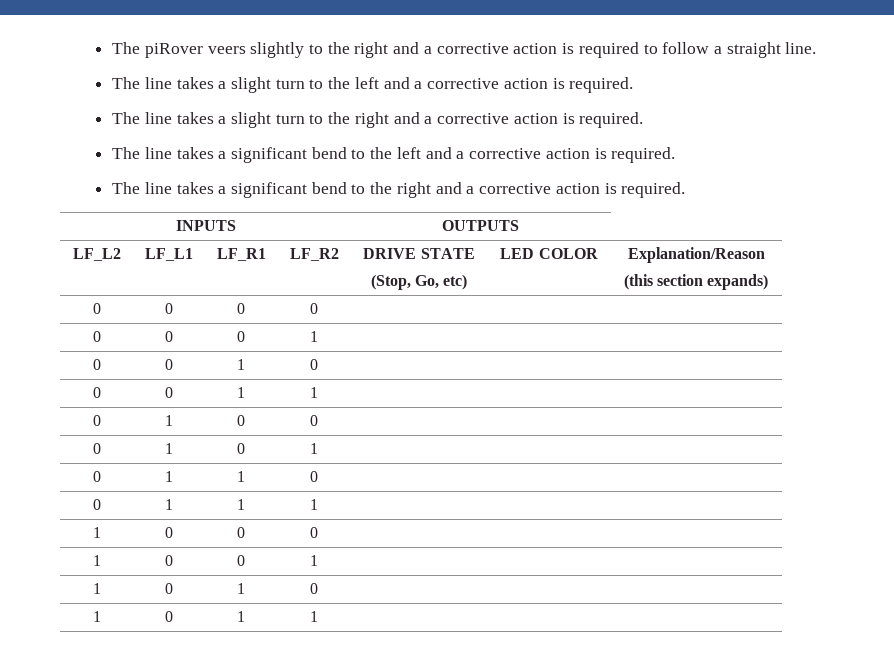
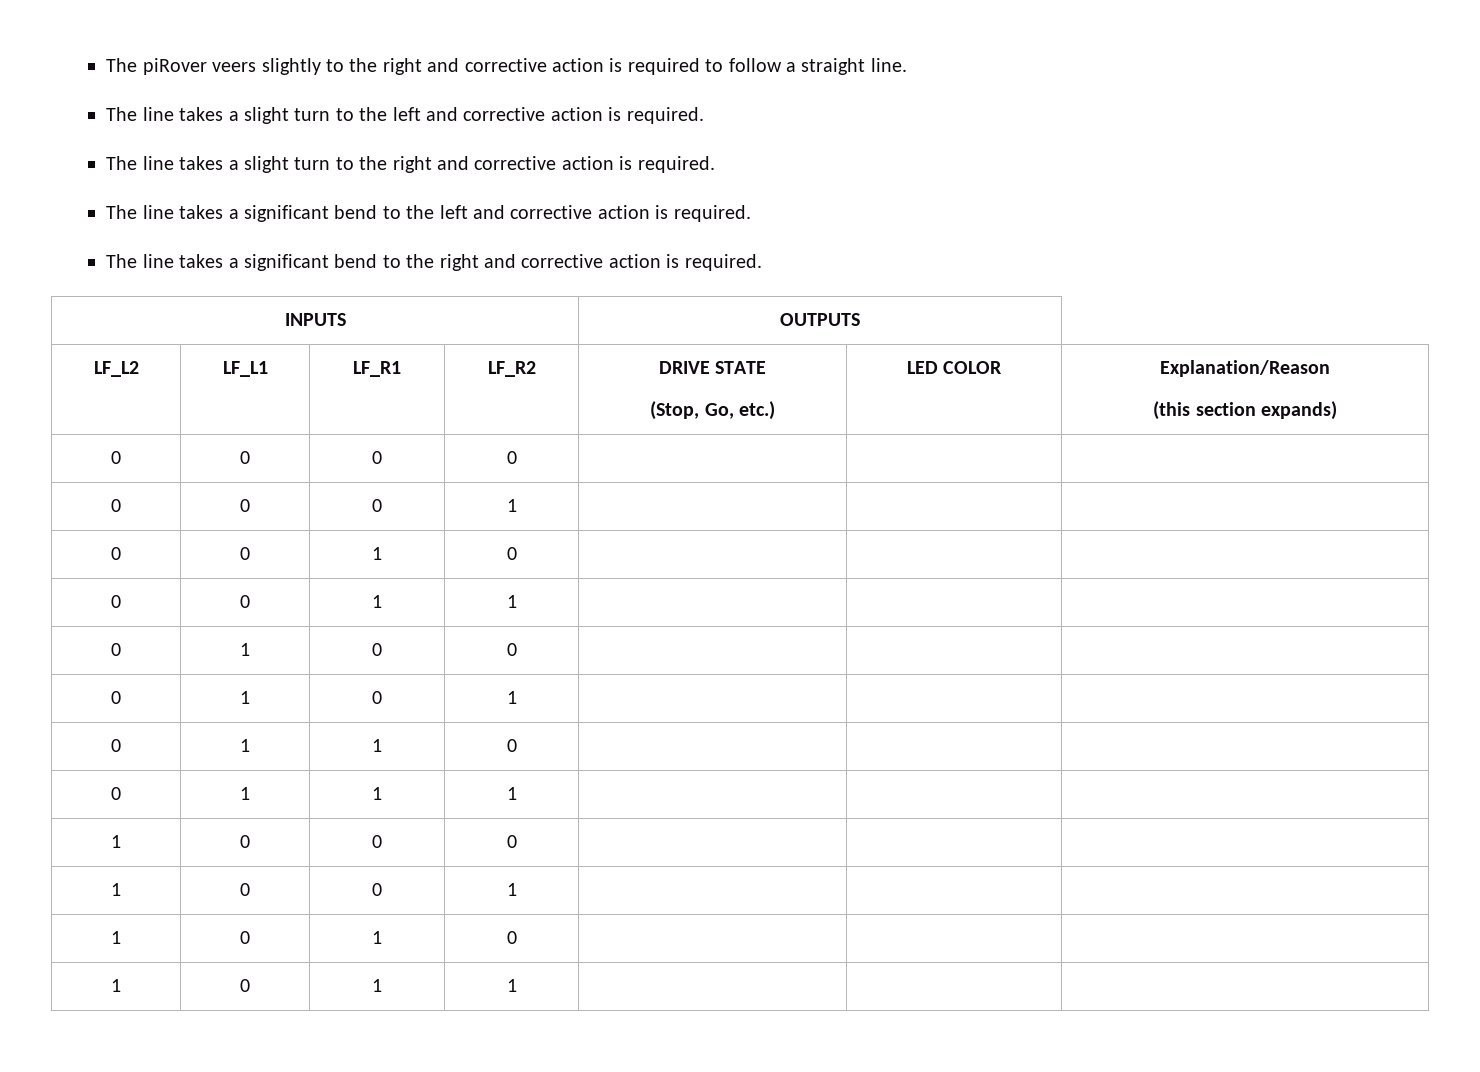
- The piRover veers slightly to the right and a corrective action is required to follow a straight line.
+ The piRover veers slightly to the right and corrective action is required to follow a straight line.
- The line takes a slight turn to the left and a corrective action is required.
+ The line takes a slight turn to the left and corrective action is required.
- The line takes a slight turn to the right and a corrective action is required.
+ The line takes a slight turn to the right and corrective action is required.
- The line takes a significant bend to the left and a corrective action is required.
+ The line takes a significant bend to the left and corrective action is required.
- The line takes a significant bend to the right and a corrective action is required.
+ The line takes a significant bend to the right and corrective action is required.
  LF_L2 | LF_L1 | LF_R1 | LF_R2 | DRIVE STATE
- (Stop, Go, etc) | LED COLOR | Explanation/Reason
+ (Stop, Go, etc.) | LED COLOR | Explanation/Reason

